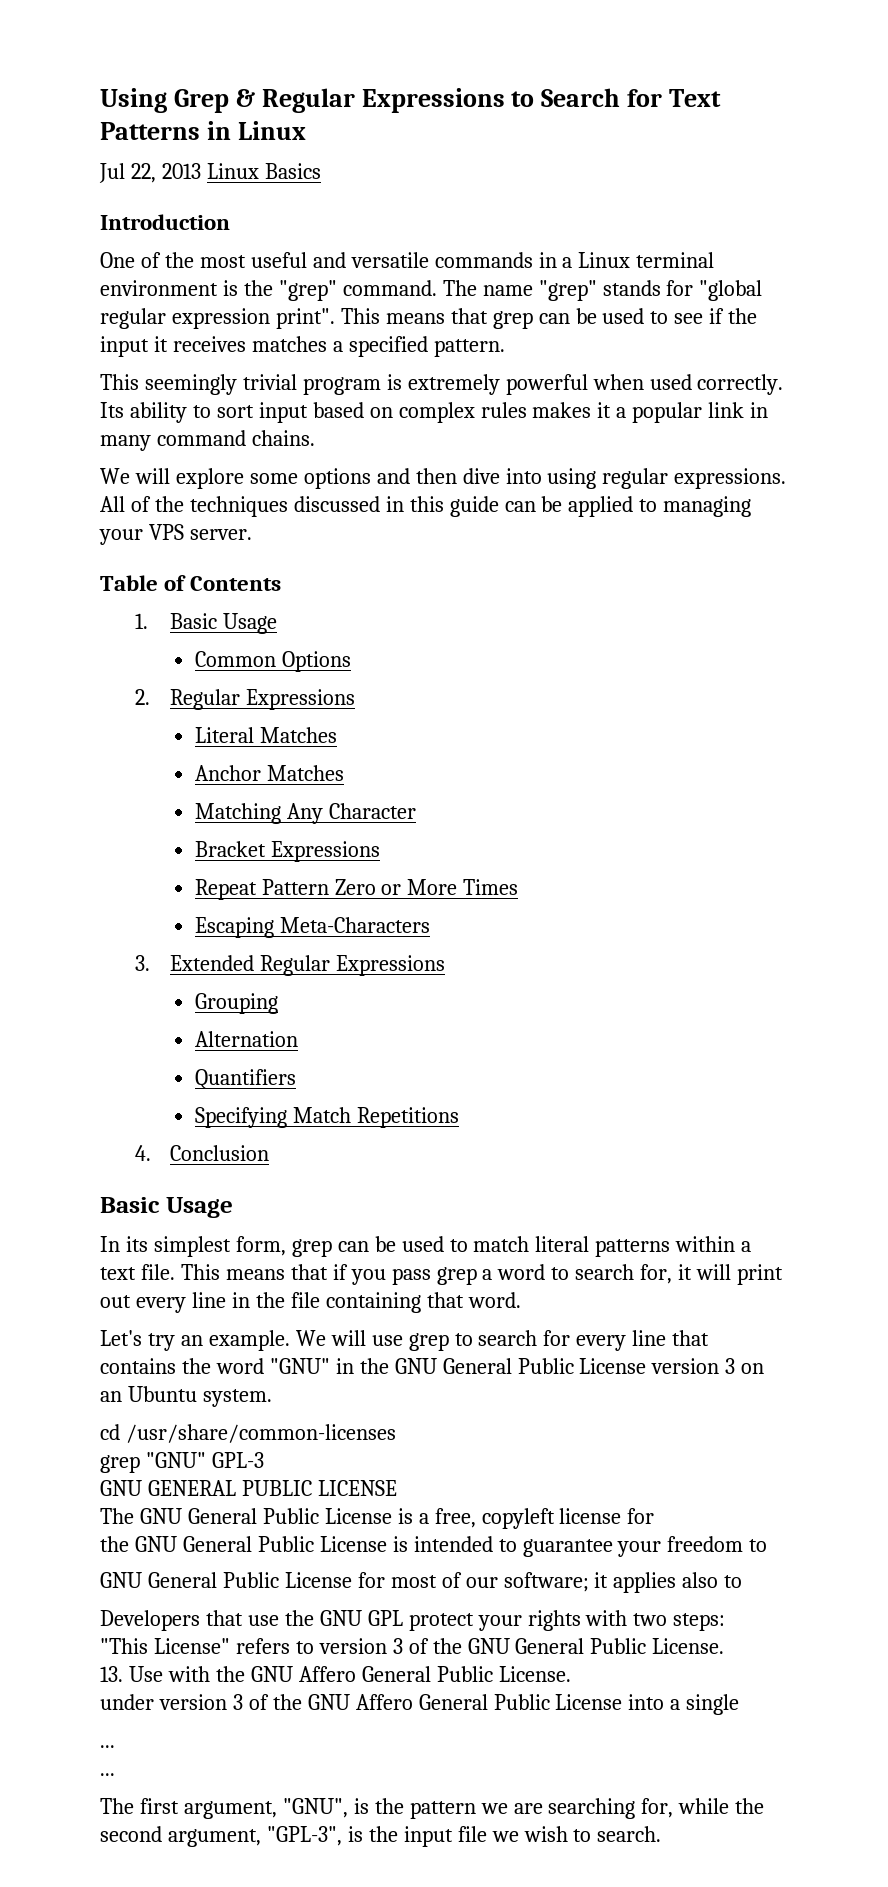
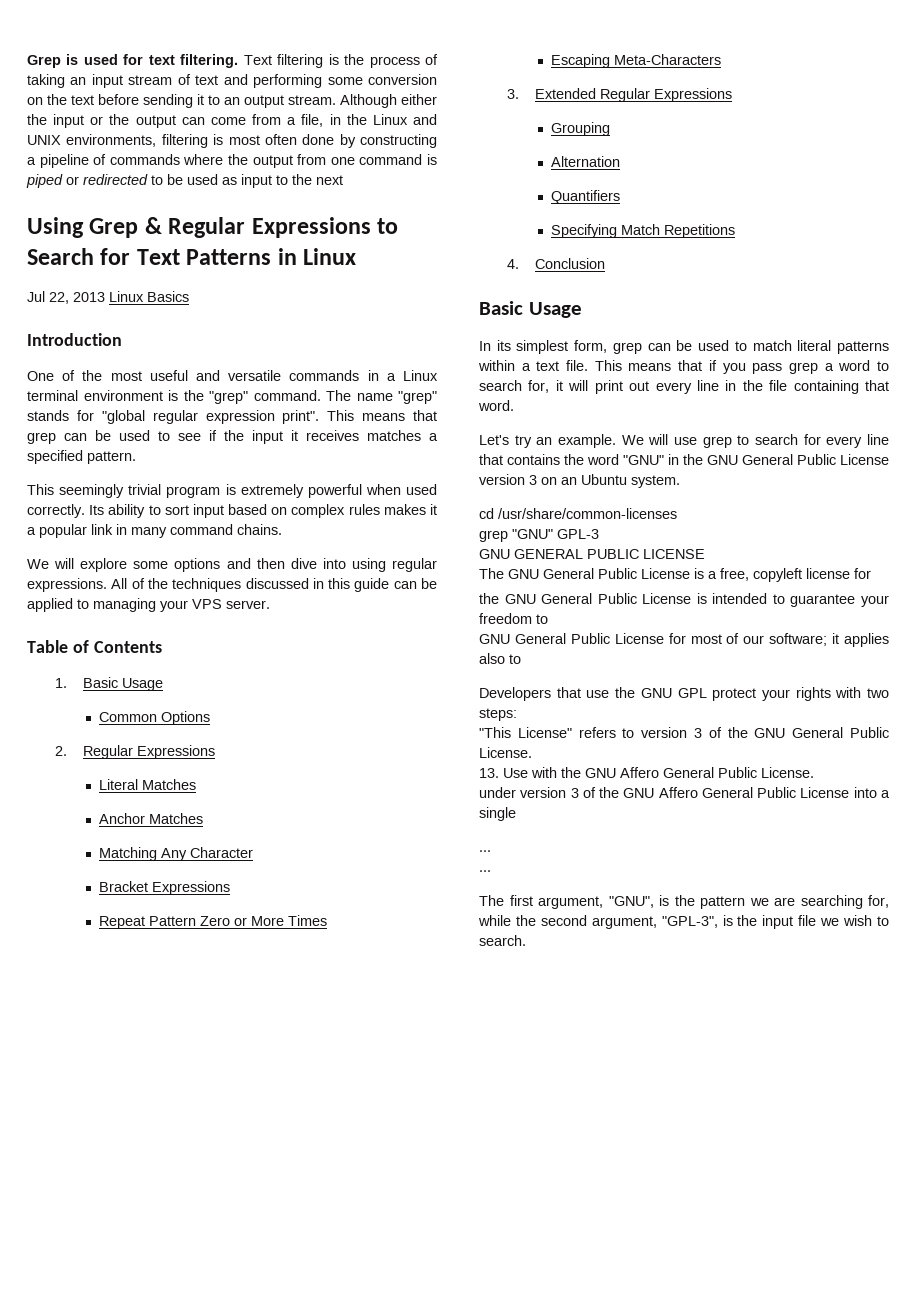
+ Grep is used for text filtering. Text filtering is the process of taking an input stream of text and performing some conversion on the text before sending it to an output stream. Although either the input or the output can come from a file, in the Linux and UNIX environments, filtering is most often done by constructing a pipeline of commands where the output from one command is piped or redirected to be used as input to the next

